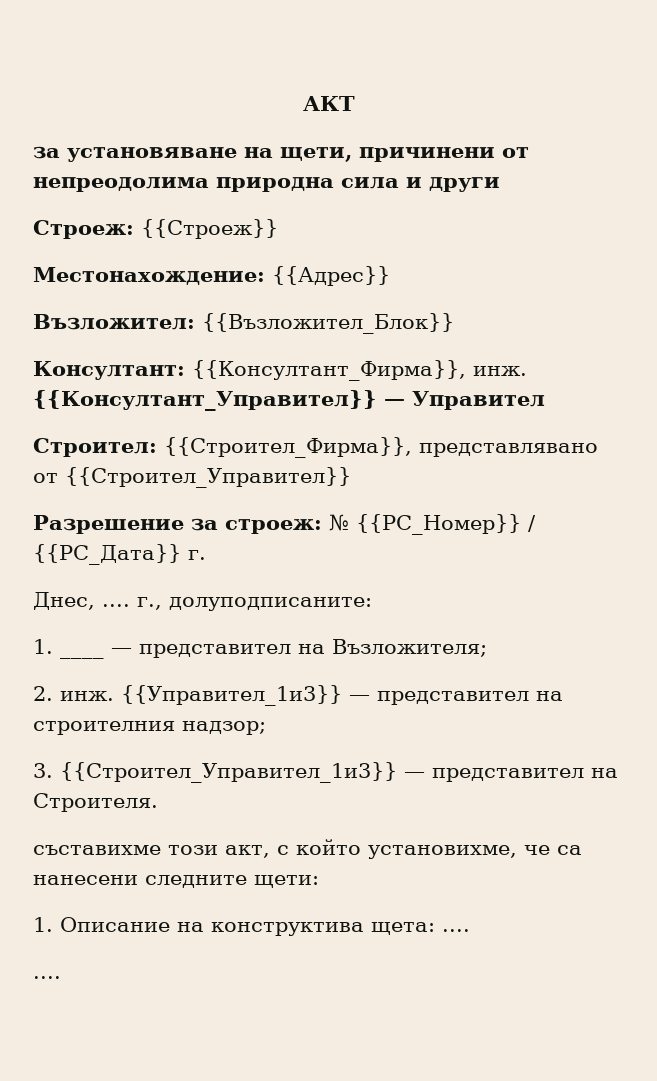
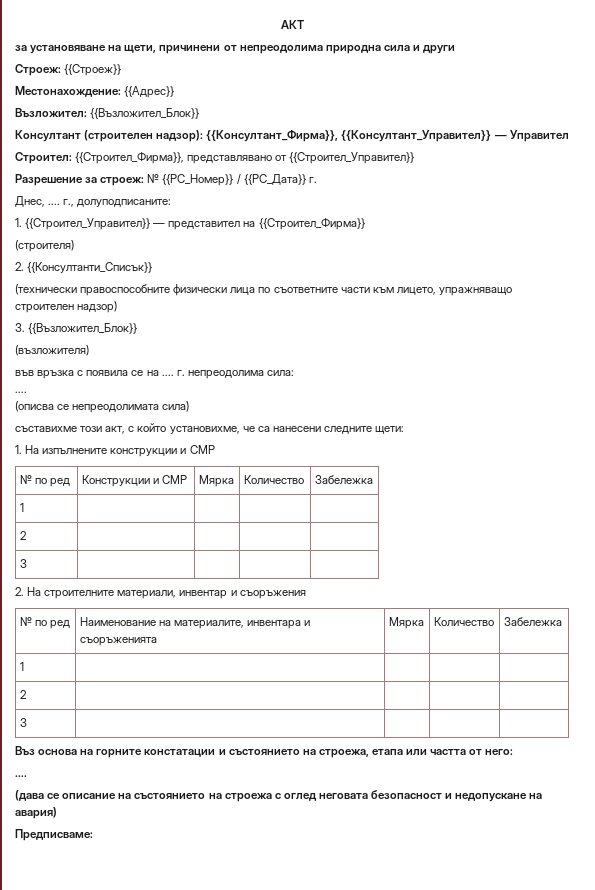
- Консултант: {{Консултант_Фирма}}, инж. {{Консултант_Управител}} — Управител
+ Консултант (строителен надзор): {{Консултант_Фирма}}, {{Консултант_Управител}} — Управител
- 1. ____ — представител на Възложителя;
- 2. инж. {{Управител_1и3}} — представител на строителния надзор;
- 3. {{Строител_Управител_1и3}} — представител на Строителя.
+ 1. {{Строител_Управител}} — представител на {{Строител_Фирма}}
+ (строителя)
+ 2. {{Консултанти_Списък}}
+ (технически правоспособните физически лица по съответните части към лицето, упражняващо строителен надзор)
+ 3. {{Възложител_Блок}}
+ (възложителя)
+ във връзка с появила се на .... г. непреодолима сила:
+ ....
+ (описва се непреодолимата сила)
- 1. Описание на конструктива щета: ....
+ 1. На изпълнените конструкции и СМР
+ № по ред | Конструкции и СМР | Мярка | Количество | Забележка
+ 1 | | | |
+ 2 | | | |
+ 3 | | | |
+ 2. На строителните материали, инвентар и съоръжения
+ № по ред | Наименование на материалите, инвентара и съоръженията | Мярка | Количество | Забележка
+ 1 | | | |
+ 2 | | | |
+ 3 | | | |
+ Въз основа на горните констатации и състоянието на строежа, етапа или частта от него:
  ....
+ (дава се описание на състоянието на строежа с оглед неговата безопасност и недопускане на авария)
+ Предписваме:

